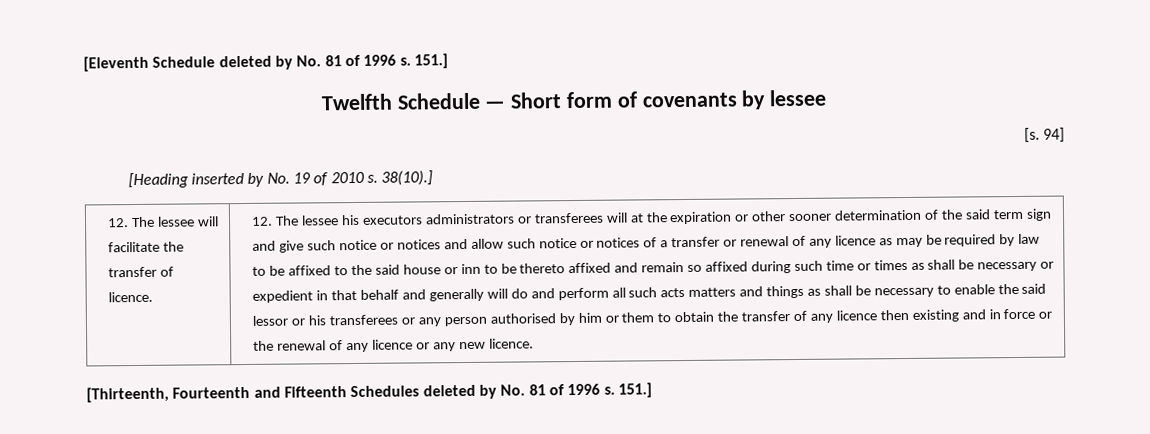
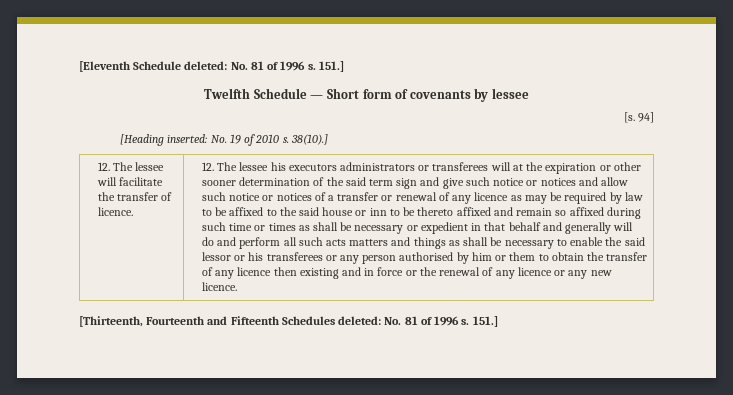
- [Eleventh Schedule deleted by No. 81 of 1996 s.
+ [Eleventh Schedule deleted: No. 81 of 1996 s.
- [Heading inserted by No. 19 of 2010 s.
+ [Heading inserted: No. 19 of 2010 s.
- [Thirteenth, Fourteenth and Fifteenth Schedules deleted by No. 81 of 1996 s.
+ [Thirteenth, Fourteenth and Fifteenth Schedules deleted: No. 81 of 1996 s.

